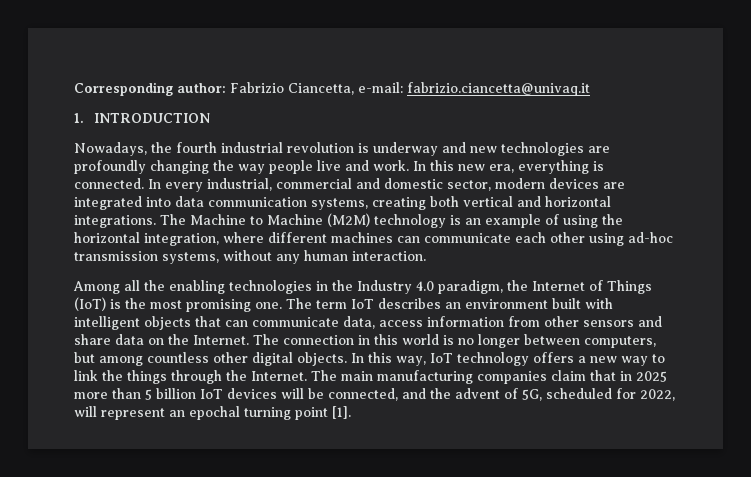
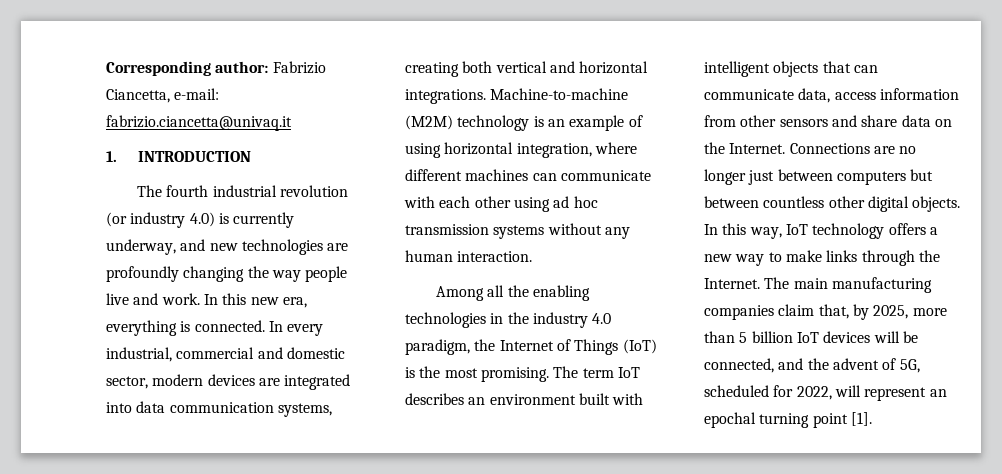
- Nowadays, the fourth industrial revolution is underway and new technologies are profoundly changing the way people live and work.
+ The fourth industrial revolution (or industry 4.0) is currently underway, and new technologies are profoundly changing the way people live and work.
- The Machine to Machine (M2M) technology is an example of using the horizontal integration, where different machines can communicate each other using ad-hoc transmission systems, without any human interaction.
+ Machine-to-machine (M2M) technology is an example of using horizontal integration, where different machines can communicate with each other using ad hoc transmission systems without any human interaction.
- Among all the enabling technologies in the Industry 4.0 paradigm, the Internet of Things (IoT) is the most promising one.
+ Among all the enabling technologies in the industry 4.0 paradigm, the Internet of Things (IoT) is the most promising.
- The connection in this world is no longer between computers, but among countless other digital objects.
+ Connections are no longer just between computers but between countless other digital objects.
- In this way, IoT technology offers a new way to link the things through the Internet.
+ In this way, IoT technology offers a new way to make links through the Internet.
- The main manufacturing companies claim that in 2025 more than 5 billion IoT devices will be connected, and the advent of 5G, scheduled for 2022, will represent an epochal turning point [1].
+ The main manufacturing companies claim that, by 2025, more than 5 billion IoT devices will be connected, and the advent of 5G, scheduled for 2022, will represent an epochal turning point [1].

